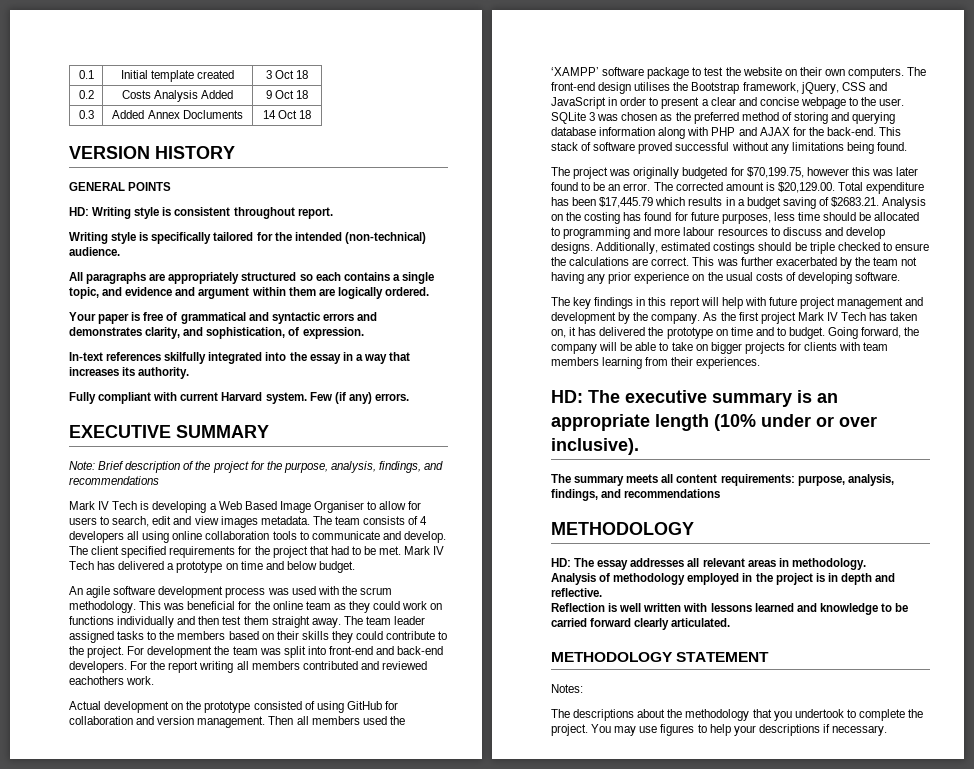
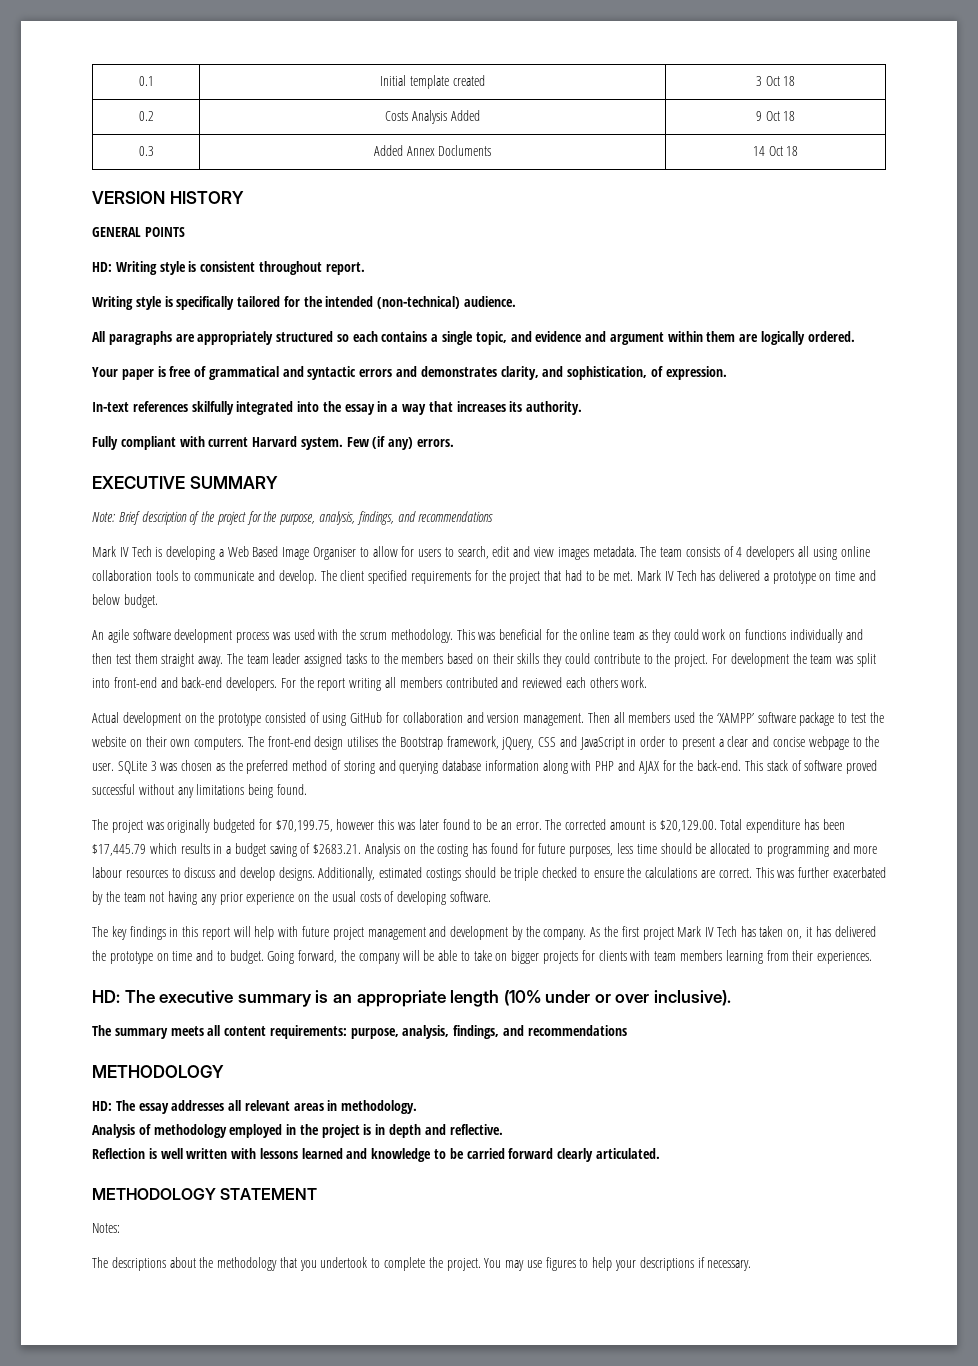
- For the report writing all members contributed and reviewed eachothers work.
+ For the report writing all members contributed and reviewed each others work.

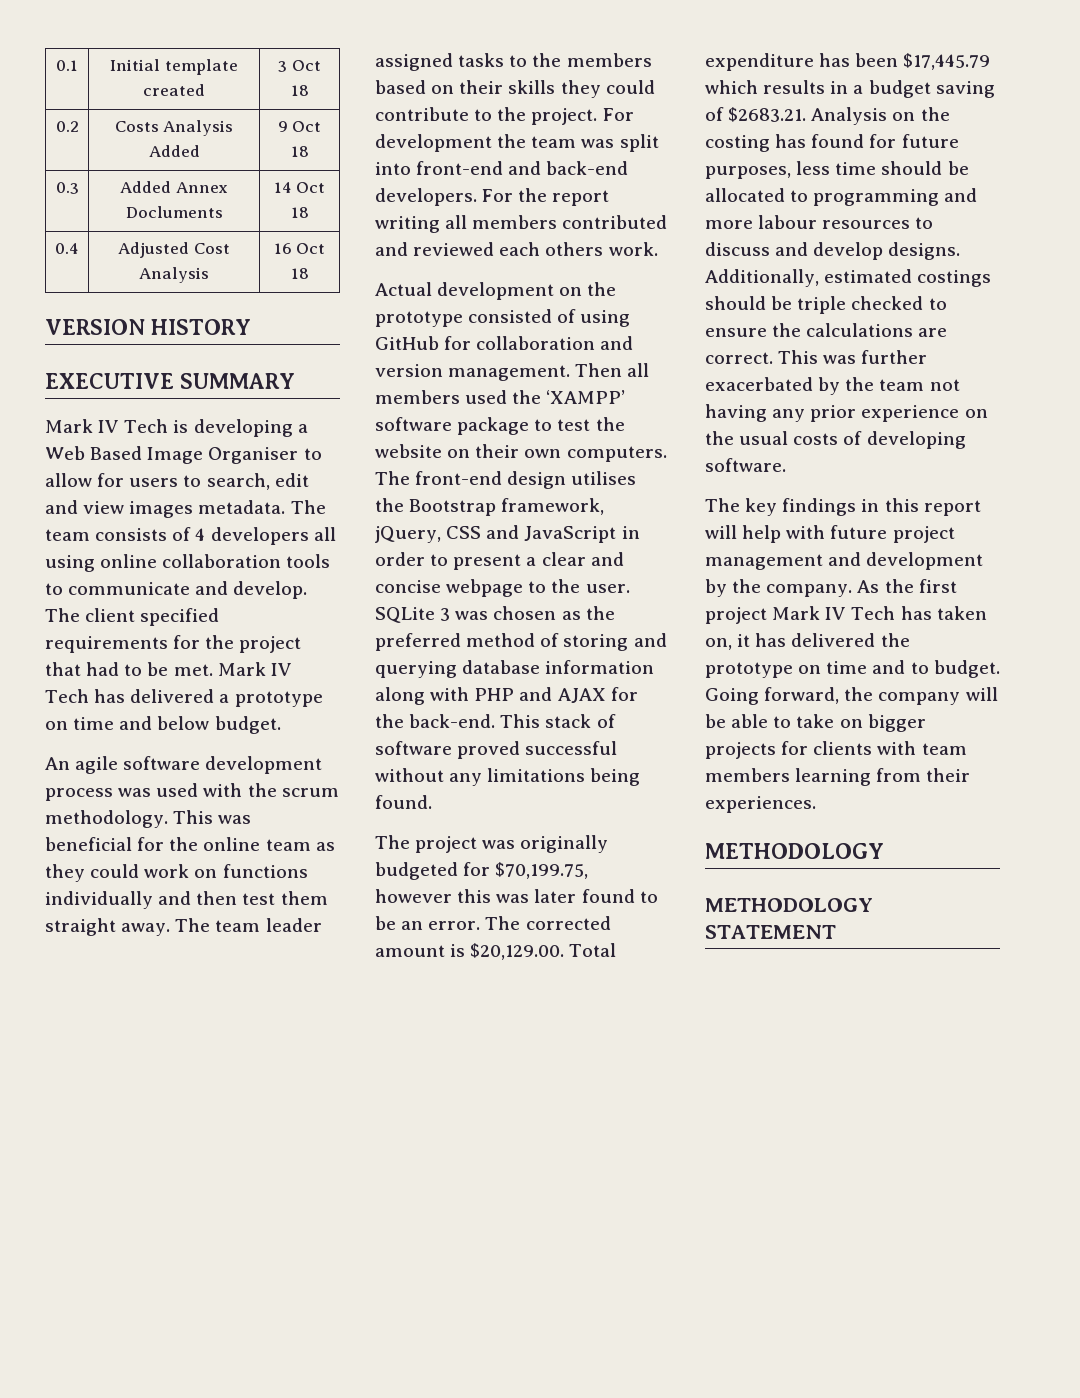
+ 0.4 | Adjusted Cost Analysis | 16 Oct 18
  VERSION HISTORY
- GENERAL POINTS
- HD: Writing style is consistent throughout report.
- Writing style is specifically tailored for the intended (non-technical) audience.
- All paragraphs are appropriately structured so each contains a single topic, and evidence and argument within them are logically ordered.
- Your paper is free of grammatical and syntactic errors and demonstrates clarity, and sophistication, of expression.
- In-text references skilfully integrated into the essay in a way that increases its authority.
- Fully compliant with current Harvard system. Few (if any) errors.
  EXECUTIVE SUMMARY
- Note: Brief description of the project for the purpose, analysis, findings, and recommendations
  Going forward, the company will be able to take on bigger projects for clients with team members learning from their experiences.
- HD: The executive summary is an appropriate length (10% under or over inclusive).
- The summary meets all content requirements: purpose, analysis, findings, and recommendations
  METHODOLOGY
- HD: The essay addresses all relevant areas in methodology.
- Analysis of methodology employed in the project is in depth and reflective.
- Reflection is well written with lessons learned and knowledge to be carried forward clearly articulated.
  METHODOLOGY STATEMENT
- Notes:
- The descriptions about the methodology that you undertook to complete the project. You may use figures to help your descriptions if necessary.

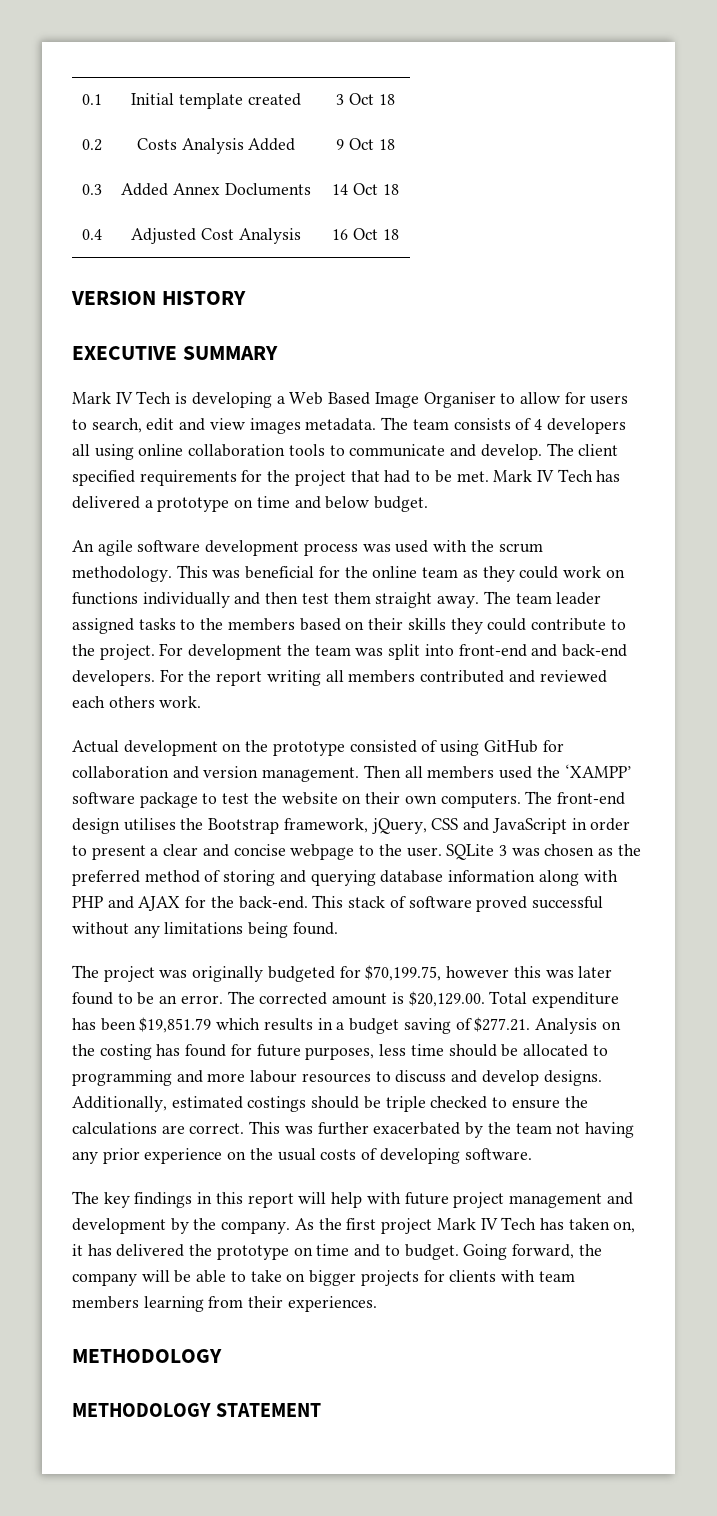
- The corrected amount is $20,129.00. Total expenditure has been $17,445.79 which results in a budget saving of $2683.21. Analysis on the costing has found for future purposes, less time should be allocated to programming and more labour resources to discuss and develop designs.
+ The corrected amount is $20,129.00. Total expenditure has been $19,851.79 which results in a budget saving of $277.21. Analysis on the costing has found for future purposes, less time should be allocated to programming and more labour resources to discuss and develop designs.

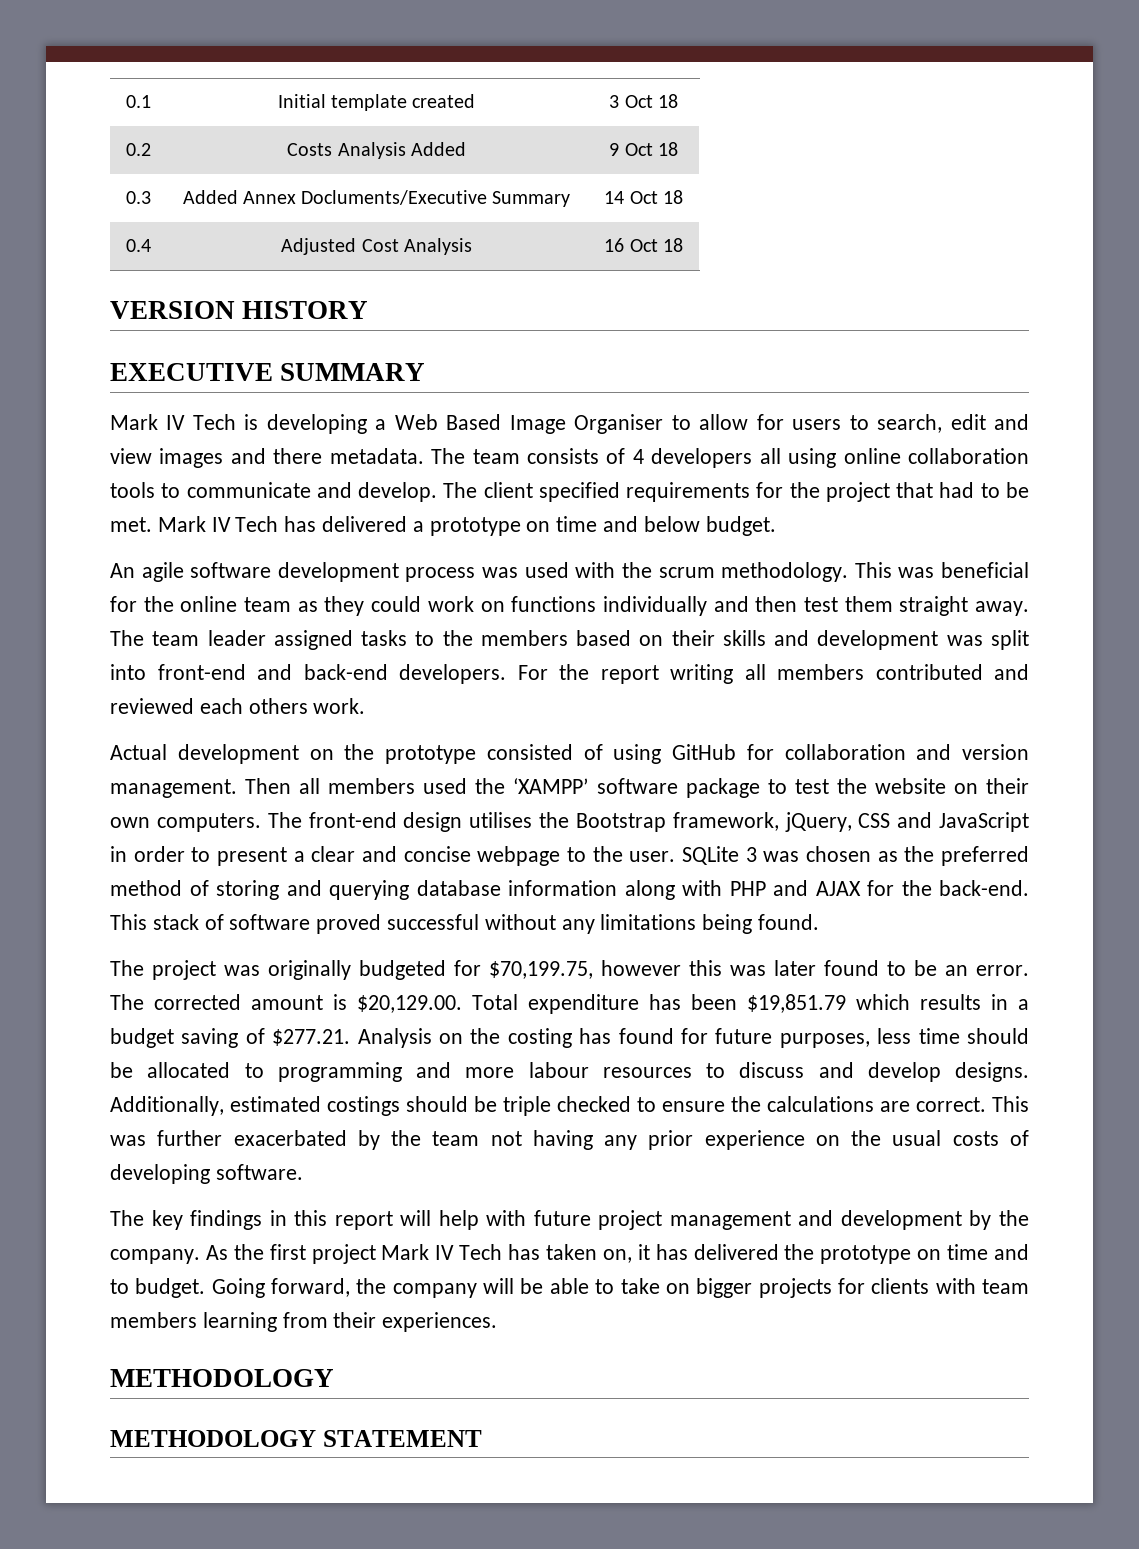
- 0.3 | Added Annex Docluments | 14 Oct 18
+ 0.3 | Added Annex Docluments/Executive Summary | 14 Oct 18
- Mark IV Tech is developing a Web Based Image Organiser to allow for users to search, edit and view images metadata.
+ Mark IV Tech is developing a Web Based Image Organiser to allow for users to search, edit and view images and there metadata.
- The team leader assigned tasks to the members based on their skills they could contribute to the project. For development the team was split into front-end and back-end developers.
+ The team leader assigned tasks to the members based on their skills and development was split into front-end and back-end developers.

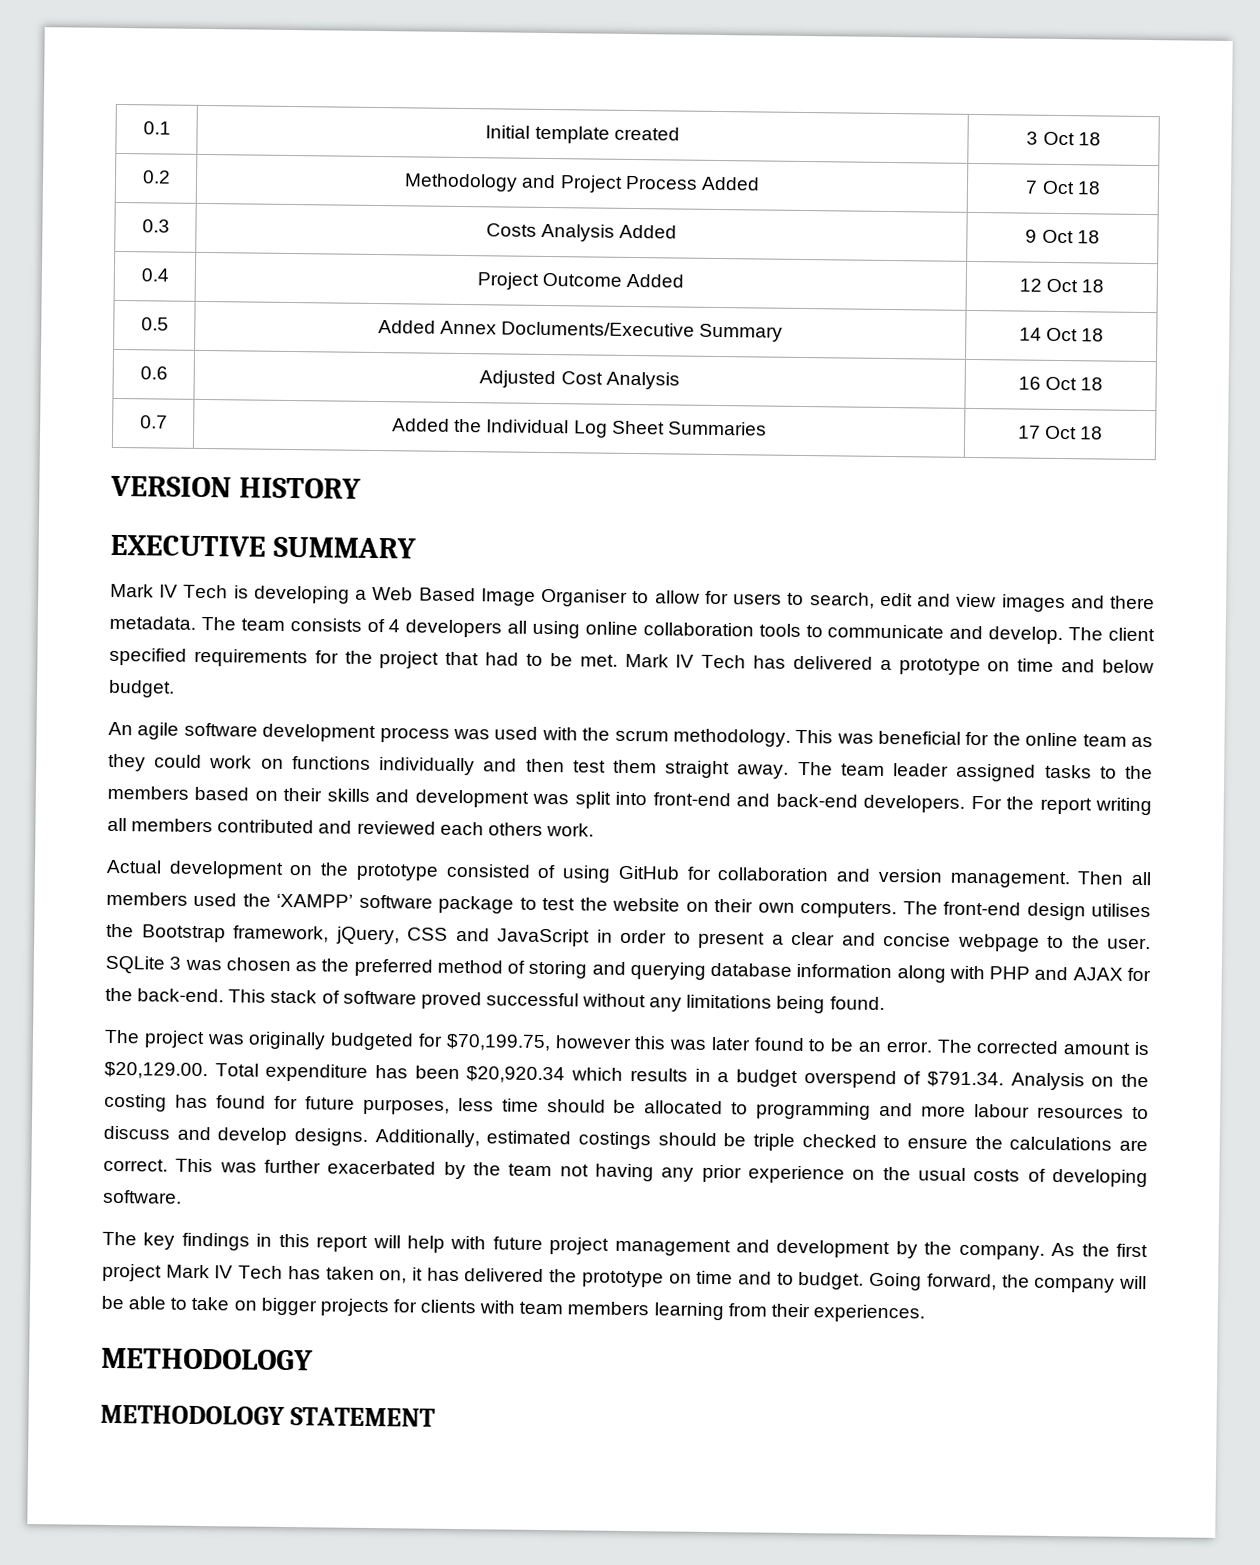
- 0.2 | Costs Analysis Added | 9 Oct 18
+ 0.2 | Methodology and Project Process Added | 7 Oct 18
+ 0.3 | Costs Analysis Added | 9 Oct 18
- 0.3 | Added Annex Docluments/Executive Summary | 14 Oct 18
+ 0.4 | Project Outcome Added | 12 Oct 18
+ 0.5 | Added Annex Docluments/Executive Summary | 14 Oct 18
- 0.4 | Adjusted Cost Analysis | 16 Oct 18
+ 0.6 | Adjusted Cost Analysis | 16 Oct 18
+ 0.7 | Added the Individual Log Sheet Summaries | 17 Oct 18
- The corrected amount is $20,129.00. Total expenditure has been $19,851.79 which results in a budget saving of $277.21. Analysis on the costing has found for future purposes, less time should be allocated to programming and more labour resources to discuss and develop designs.
+ The corrected amount is $20,129.00. Total expenditure has been $20,920.34 which results in a budget overspend of $791.34. Analysis on the costing has found for future purposes, less time should be allocated to programming and more labour resources to discuss and develop designs.

